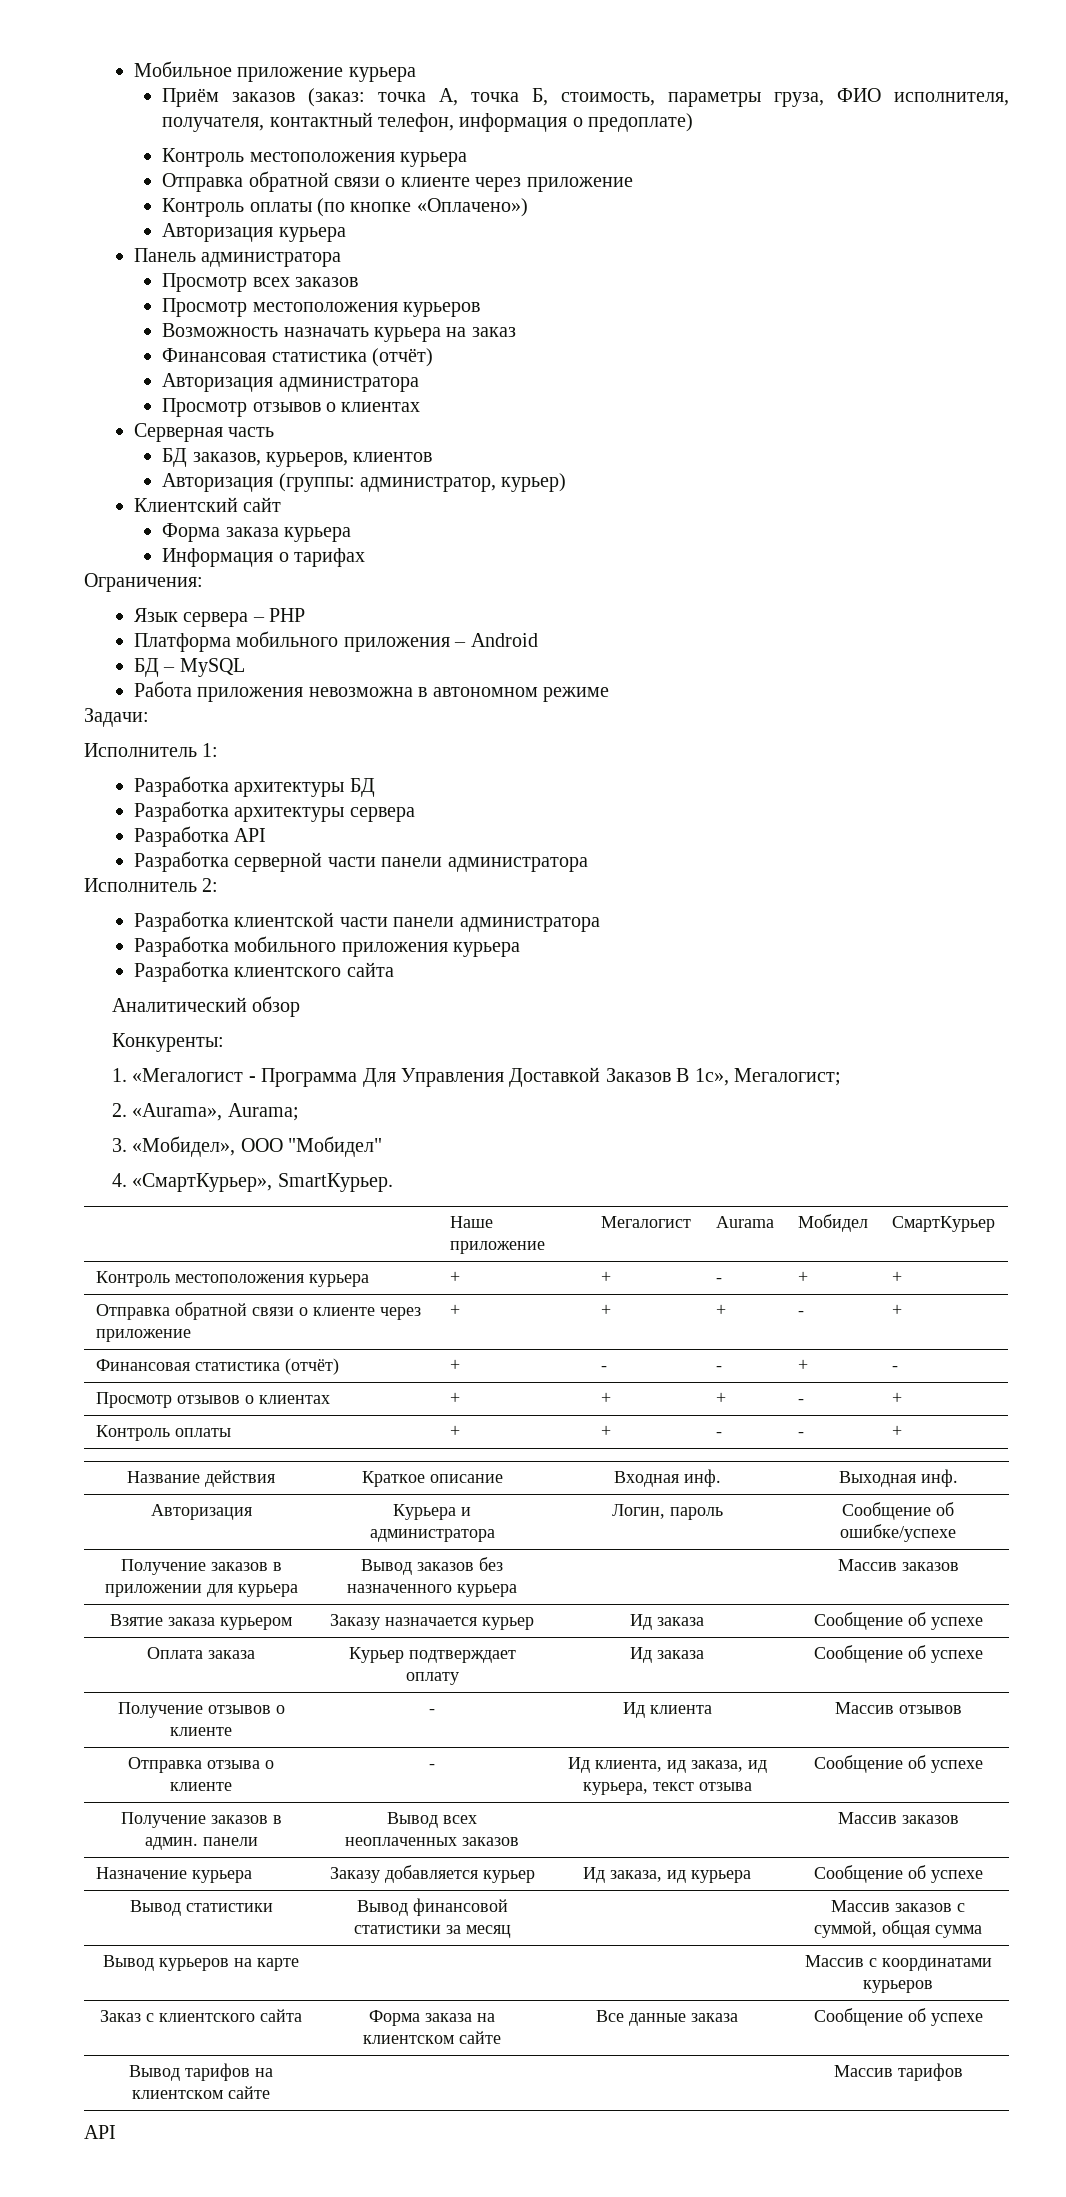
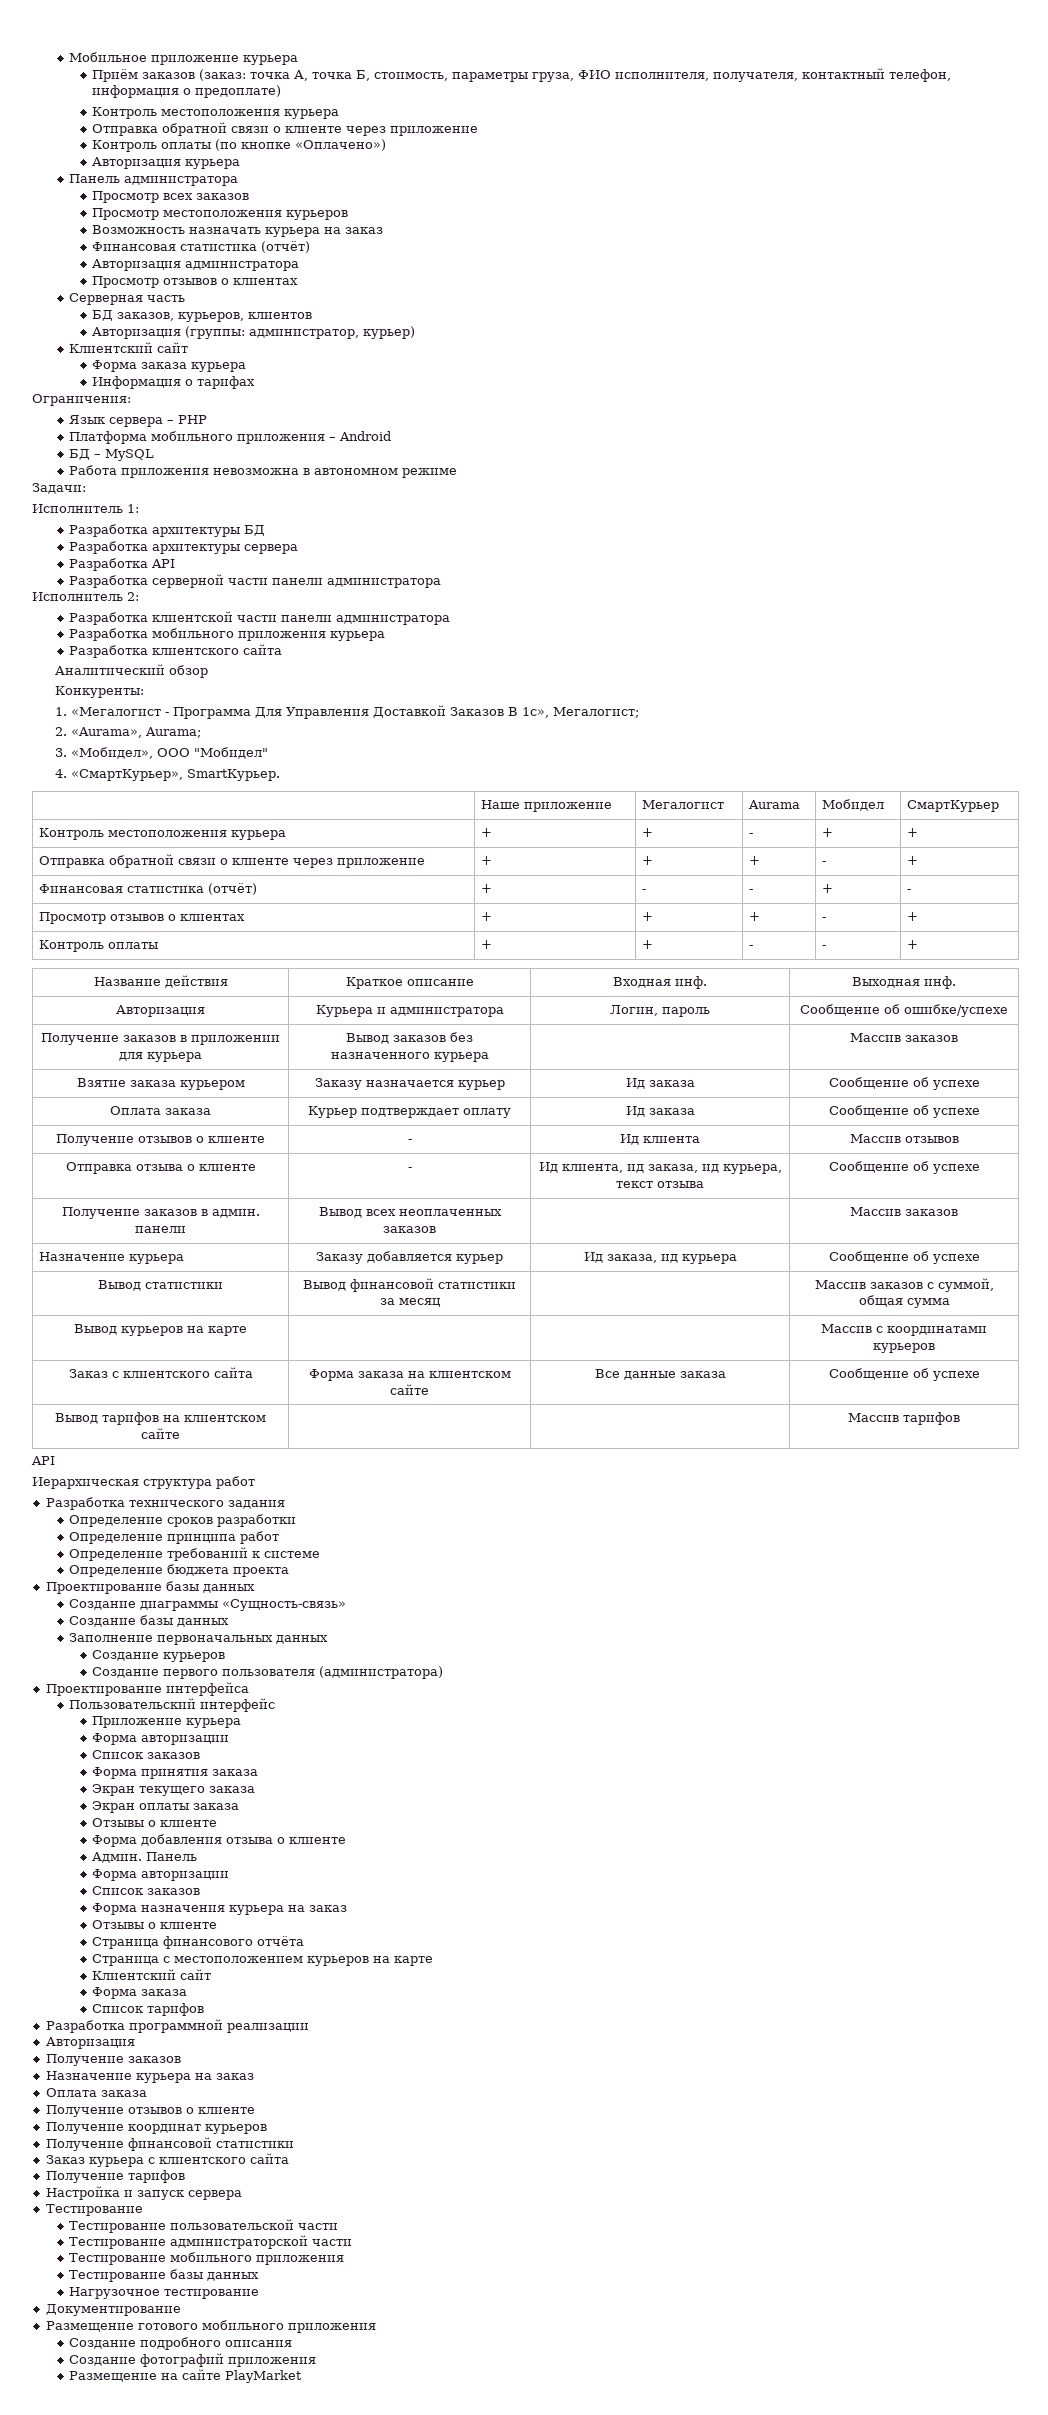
+ Иерархическая структура работ
+ Разработка технического задания
+ Определение сроков разработки
+ Определение принципа работ
+ Определение требований к системе
+ Определение бюджета проекта
+ Проектирование базы данных
+ Создание диаграммы «Сущность-связь»
+ Создание базы данных
+ Заполнение первоначальных данных
+ Создание курьеров
+ Создание первого пользователя (администратора)
+ Проектирование интерфейса
+ Пользовательский интерфейс
+ Приложение курьера
+ Форма авторизации
+ Список заказов
+ Форма принятия заказа
+ Экран текущего заказа
+ Экран оплаты заказа
+ Отзывы о клиенте
+ Форма добавления отзыва о клиенте
+ Админ. Панель
+ Форма авторизации
+ Список заказов
+ Форма назначения курьера на заказ
+ Отзывы о клиенте
+ Страница финансового отчёта
+ Страница с местоположением курьеров на карте
+ Клиентский сайт
+ Форма заказа
+ Список тарифов
+ Разработка программной реализации
+ Авторизация
+ Получение заказов
+ Назначение курьера на заказ
+ Оплата заказа
+ Получение отзывов о клиенте
+ Получение координат курьеров
+ Получение финансовой статистики
+ Заказ курьера с клиентского сайта
+ Получение тарифов
+ Настройка и запуск сервера
+ Тестирование
+ Тестирование пользовательской части
+ Тестирование администраторской части
+ Тестирование мобильного приложения
+ Тестирование базы данных
+ Нагрузочное тестирование
+ Документирование
+ Размещение готового мобильного приложения
+ Создание подробного описания
+ Создание фотографий приложения
+ Размещение на сайте PlayMarket

